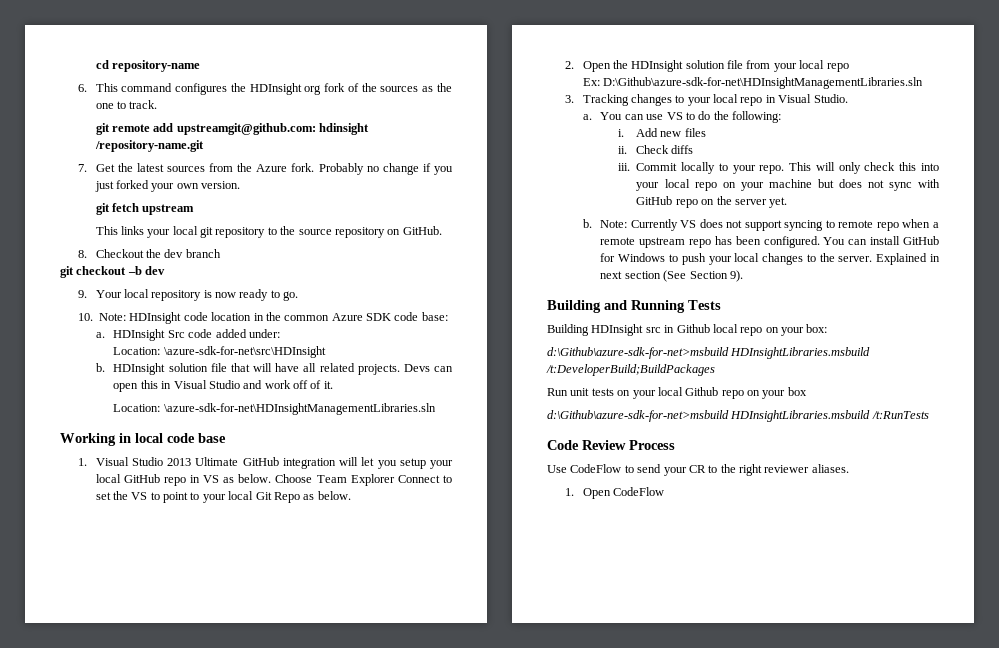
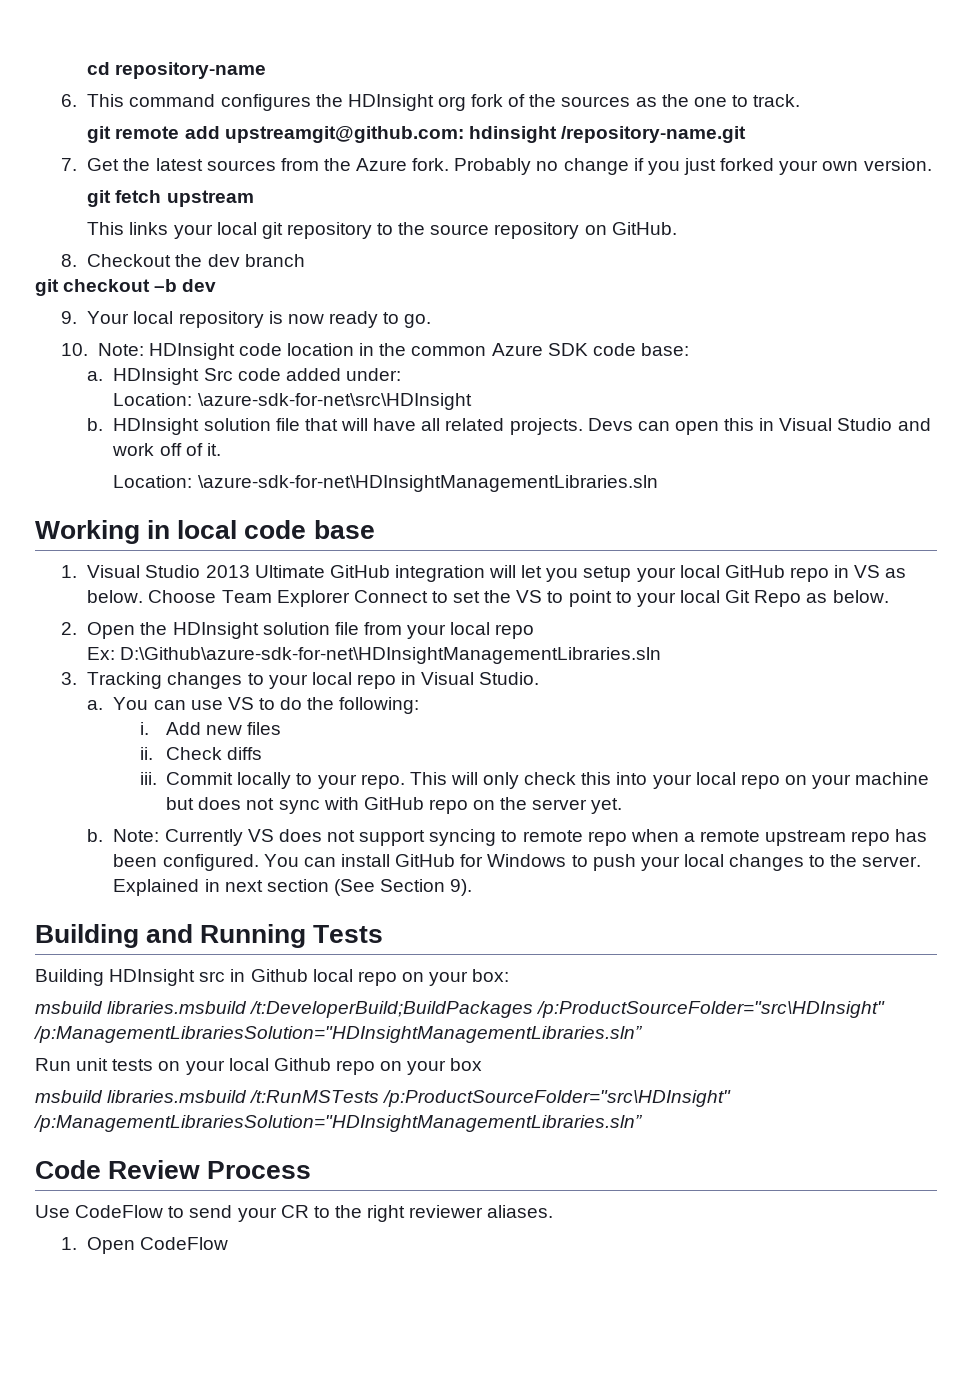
- d:\Github\azure-sdk-for-net>msbuild HDInsightLibraries.msbuild /t:DeveloperBuild;BuildPackages
+ msbuild libraries.msbuild /t:DeveloperBuild;BuildPackages /p:ProductSourceFolder="src\HDInsight" /p:ManagementLibrariesSolution="HDInsightManagementLibraries.sln”
- d:\Github\azure-sdk-for-net>msbuild HDInsightLibraries.msbuild /t:RunTests
+ msbuild libraries.msbuild /t:RunMSTests /p:ProductSourceFolder="src\HDInsight" /p:ManagementLibrariesSolution="HDInsightManagementLibraries.sln”

